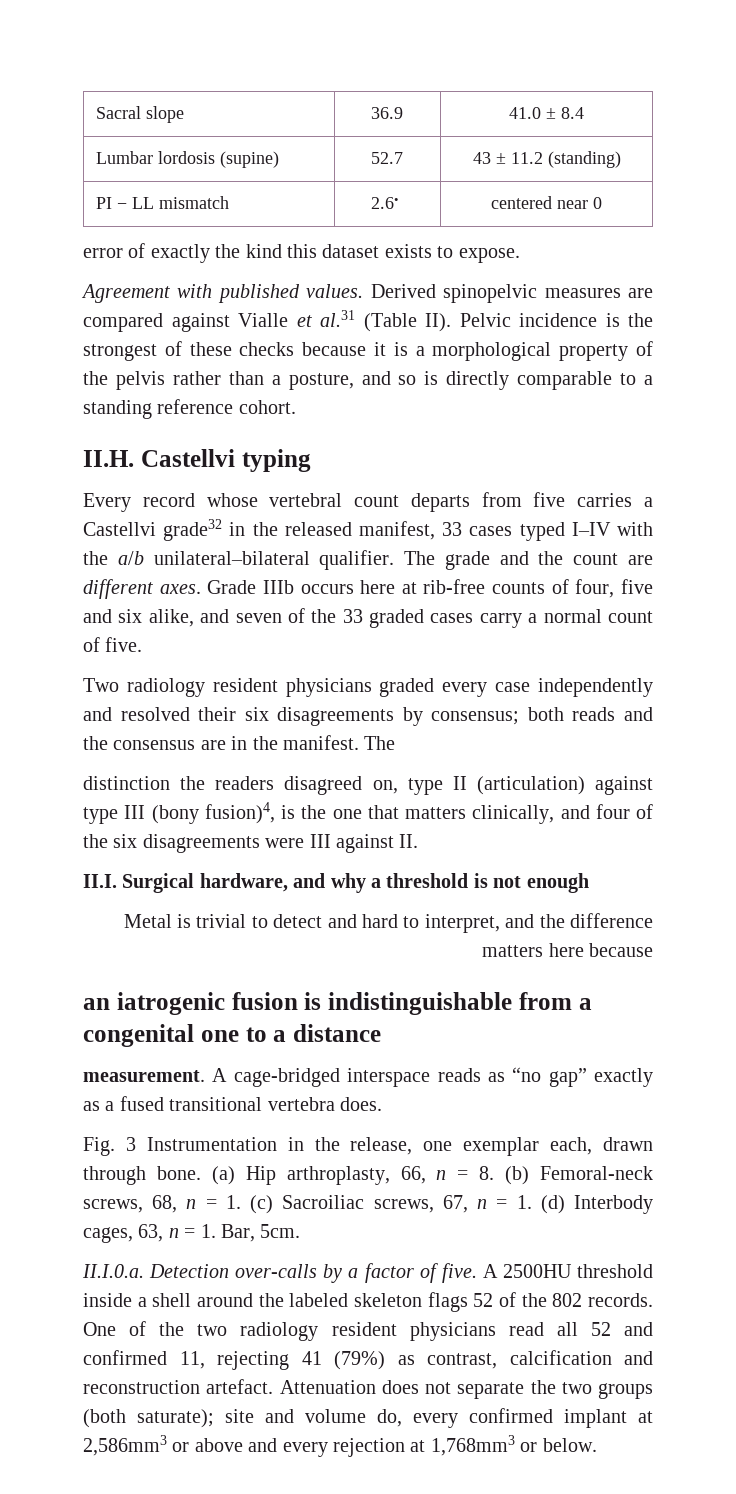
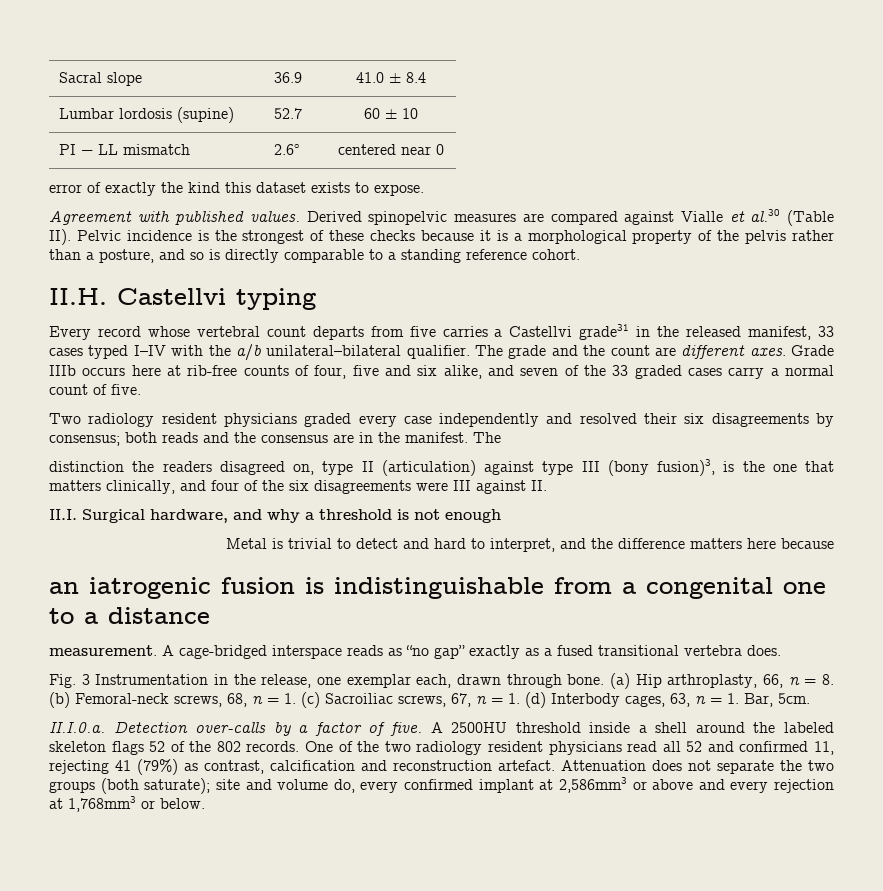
- Lumbar lordosis (supine) | 52.7 | 43 ± 11.2 (standing)
+ Lumbar lordosis (supine) | 52.7 | 60 ± 10
- Derived spinopelvic measures are compared against Vialle et al.31 (Table II). Pelvic incidence is the strongest of these checks because it is a morphological property of the pelvis rather than a posture, and so is directly comparable to a standing reference cohort.
+ Derived spinopelvic measures are compared against Vialle et al.30 (Table II). Pelvic incidence is the strongest of these checks because it is a morphological property of the pelvis rather than a posture, and so is directly comparable to a standing reference cohort.
- Every record whose vertebral count departs from five carries a Castellvi grade32 in the released manifest, 33 cases typed I–IV with the a/b unilateral–bilateral qualifier.
+ Every record whose vertebral count departs from five carries a Castellvi grade31 in the released manifest, 33 cases typed I–IV with the a/b unilateral–bilateral qualifier.
- distinction the readers disagreed on, type II (articulation) against type III (bony fusion)4, is the one that matters clinically, and four of the six disagreements were III against II.
+ distinction the readers disagreed on, type II (articulation) against type III (bony fusion)3, is the one that matters clinically, and four of the six disagreements were III against II.

